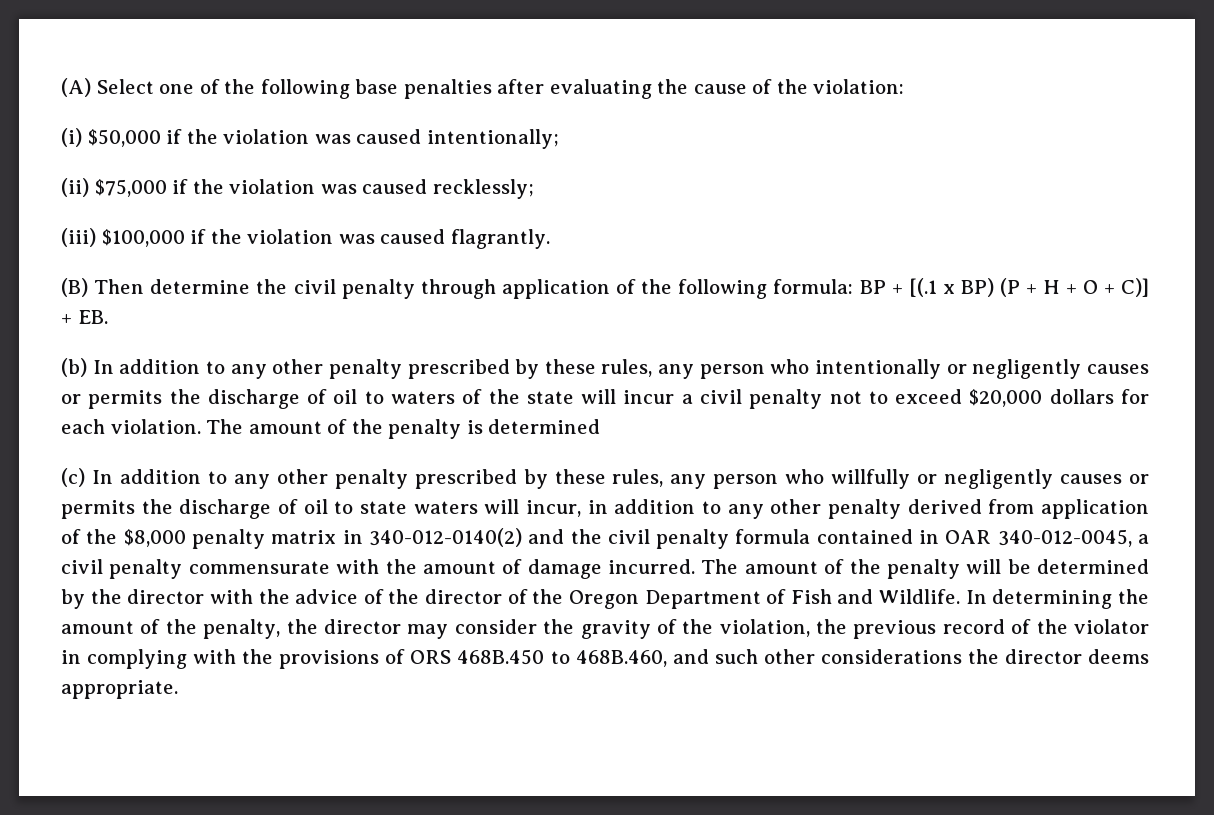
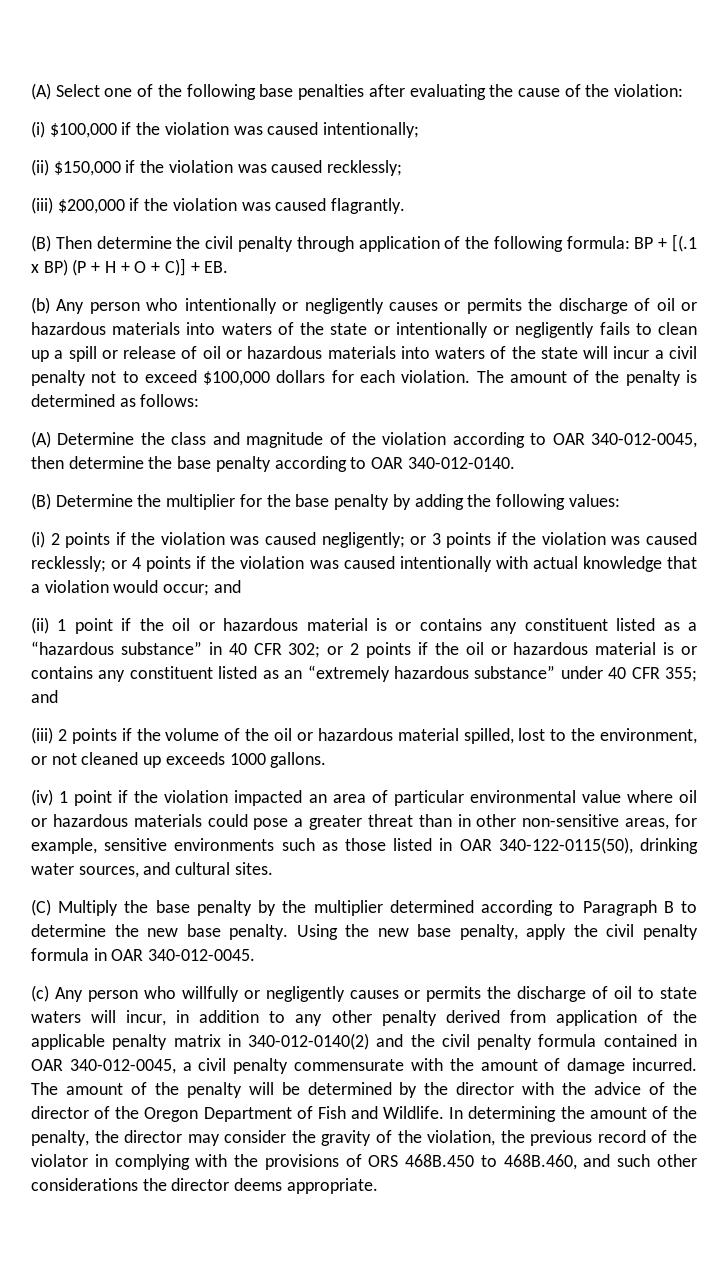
- (i) $50,000 if the violation was caused intentionally;
+ (i) $100,000 if the violation was caused intentionally;
- (ii) $75,000 if the violation was caused recklessly;
+ (ii) $150,000 if the violation was caused recklessly;
- (iii) $100,000 if the violation was caused flagrantly.
+ (iii) $200,000 if the violation was caused flagrantly.
- (b) In addition to any other penalty prescribed by these rules, any person who intentionally or negligently causes or permits the discharge of oil to waters of the state will incur a civil penalty not to exceed $20,000 dollars for each violation.
+ (b) Any person who intentionally or negligently causes or permits the discharge of oil or hazardous materials into waters of the state or intentionally or negligently fails to clean up a spill or release of oil or hazardous materials into waters of the state will incur a civil penalty not to exceed $100,000 dollars for each violation.
- The amount of the penalty is determined
- (c) In addition to any other penalty prescribed by these rules, any person who willfully or negligently causes or permits the discharge of oil to state waters will incur, in addition to any other penalty derived from application of the $8,000 penalty matrix in 340-012-0140(2) and the civil penalty formula contained in OAR 340-012-0045, a civil penalty commensurate with the amount of damage incurred.
+ The amount of the penalty is determined as follows:
+ (A) Determine the class and magnitude of the violation according to OAR 340-012-0045, then determine the base penalty according to OAR 340-012-0140.
+ (B) Determine the multiplier for the base penalty by adding the following values:
+ (i) 2 points if the violation was caused negligently; or 3 points if the violation was caused recklessly; or 4 points if the violation was caused intentionally with actual knowledge that a violation would occur; and
+ (ii) 1 point if the oil or hazardous material is or contains any constituent listed as a “hazardous substance” in 40 CFR 302; or 2 points if the oil or hazardous material is or contains any constituent listed as an “extremely hazardous substance” under 40 CFR 355; and
+ (iii) 2 points if the volume of the oil or hazardous material spilled, lost to the environment, or not cleaned up exceeds 1000 gallons.
+ (iv) 1 point if the violation impacted an area of particular environmental value where oil or hazardous materials could pose a greater threat than in other non-sensitive areas, for example, sensitive environments such as those listed in OAR 340-122-0115(50), drinking water sources, and cultural sites.
+ (C) Multiply the base penalty by the multiplier determined according to Paragraph B to determine the new base penalty. Using the new base penalty, apply the civil penalty formula in OAR 340-012-0045.
+ (c) Any person who willfully or negligently causes or permits the discharge of oil to state waters will incur, in addition to any other penalty derived from application of the applicable penalty matrix in 340-012-0140(2) and the civil penalty formula contained in OAR 340-012-0045, a civil penalty commensurate with the amount of damage incurred.

